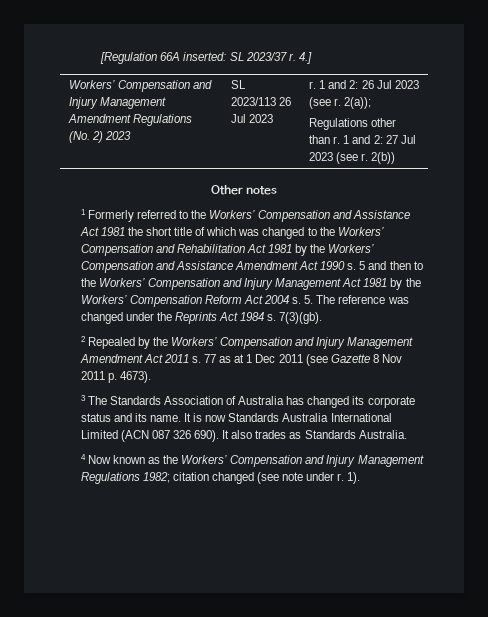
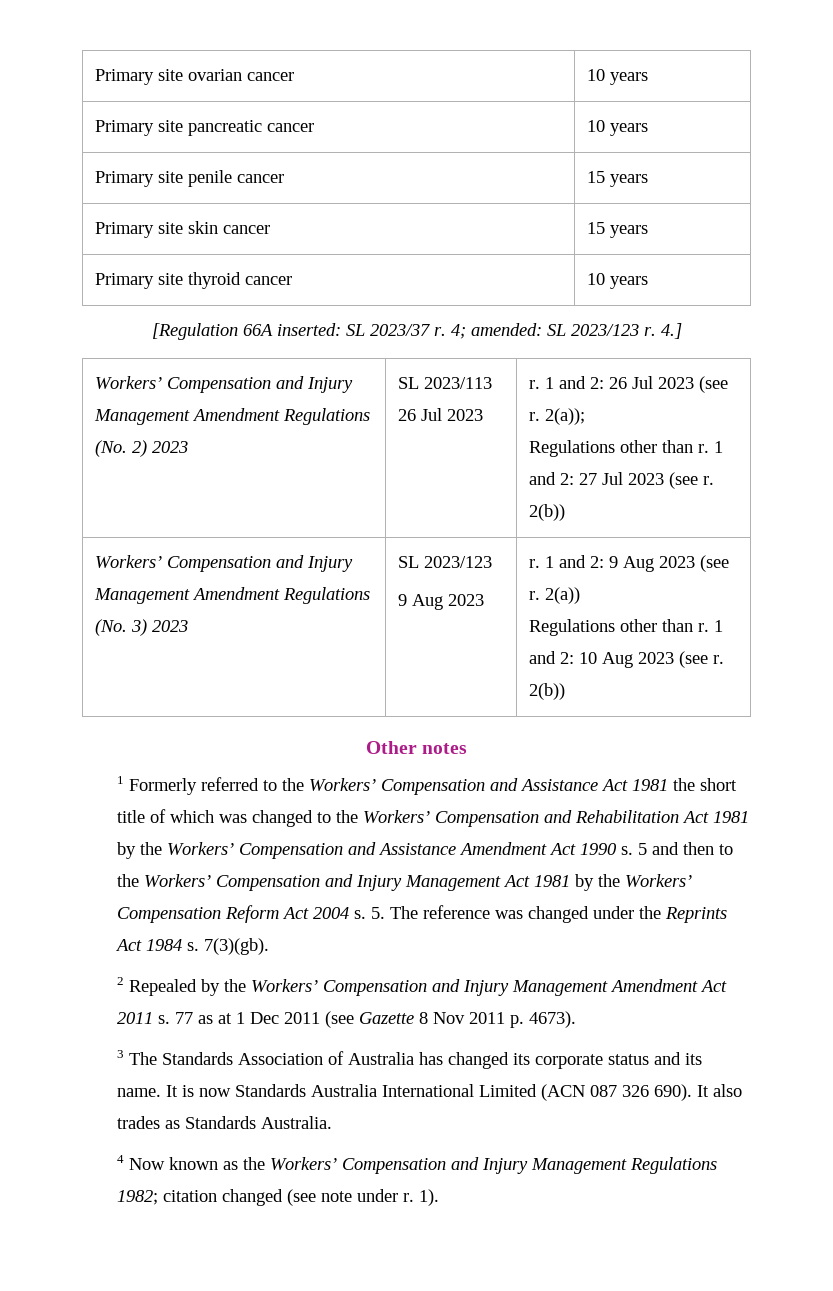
+ Primary site ovarian cancer | 10 years
+ Primary site pancreatic cancer | 10 years
+ Primary site penile cancer | 15 years
+ Primary site skin cancer | 15 years
+ Primary site thyroid cancer | 10 years
+ 4; amended: SL 2023/123 r.
+ Workers’ Compensation and Injury Management Amendment Regulations (No. 3) 2023 | SL 2023/123
+ 9 Aug 2023 | r. 1 and 2: 9 Aug 2023 (see r. 2(a))
+ Regulations other than r. 1 and 2: 10 Aug 2023 (see r. 2(b))

